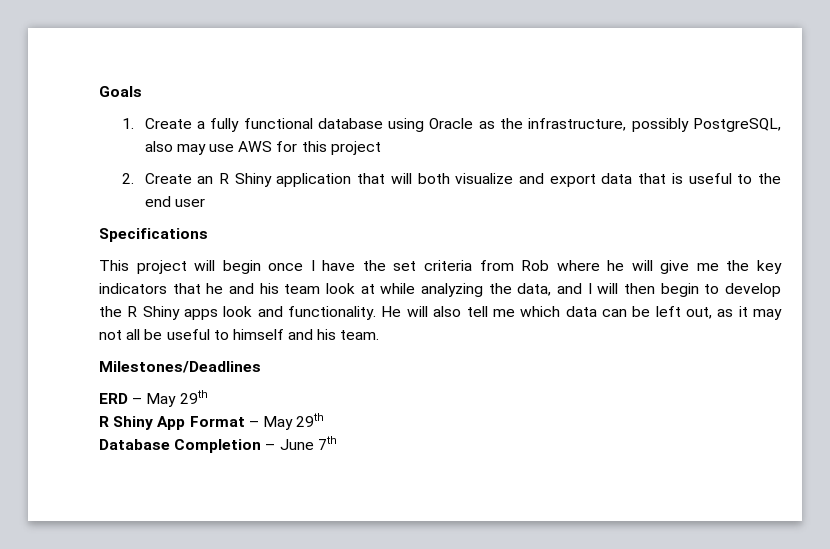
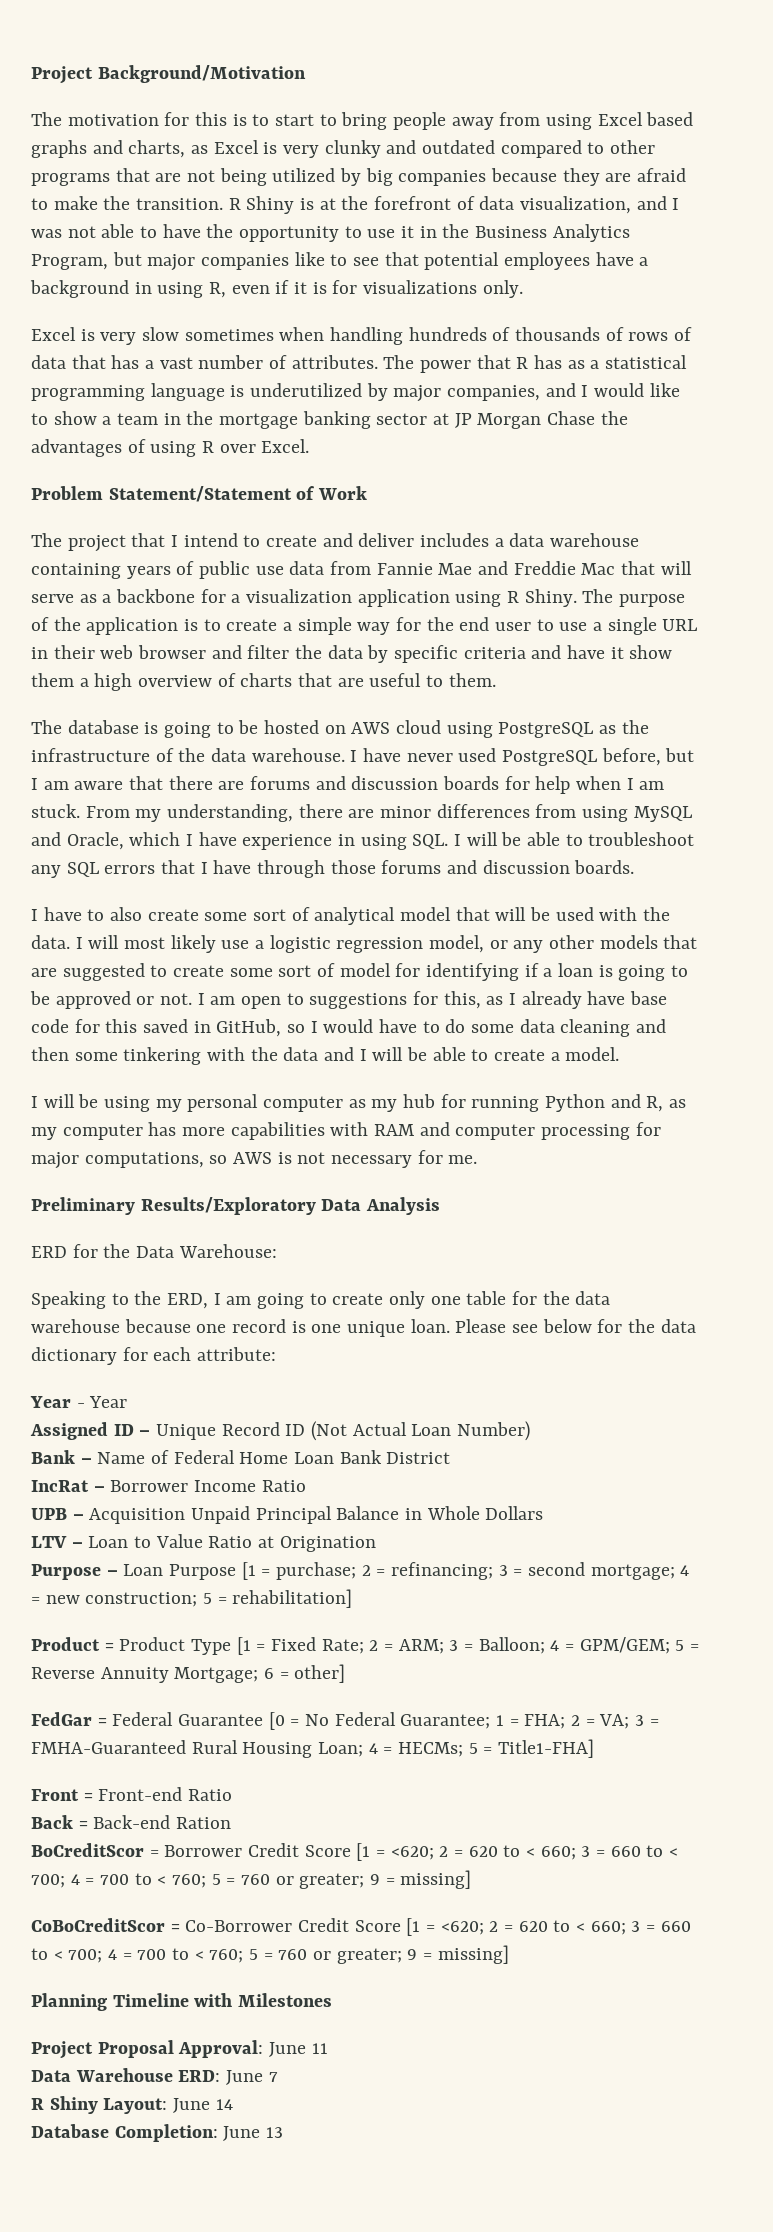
- Goals
- 1. Create a fully functional database using Oracle as the infrastructure, possibly PostgreSQL, also may use AWS for this project
- 2. Create an R Shiny application that will both visualize and export data that is useful to the end user
- Specifications
- This project will begin once I have the set criteria from Rob where he will give me the key indicators that he and his team look at while analyzing the data, and I will then begin to develop the R Shiny apps look and functionality. He will also tell me which data can be left out, as it may not all be useful to himself and his team.
- Milestones/Deadlines
- ERD – May 29th
- R Shiny App Format – May 29th
- Database Completion – June 7th
+ Project Background/Motivation
+ The motivation for this is to start to bring people away from using Excel based graphs and charts, as Excel is very clunky and outdated compared to other programs that are not being utilized by big companies because they are afraid to make the transition. R Shiny is at the forefront of data visualization, and I was not able to have the opportunity to use it in the Business Analytics Program, but major companies like to see that potential employees have a background in using R, even if it is for visualizations only.
+ Excel is very slow sometimes when handling hundreds of thousands of rows of data that has a vast number of attributes. The power that R has as a statistical programming language is underutilized by major companies, and I would like to show a team in the mortgage banking sector at JP Morgan Chase the advantages of using R over Excel.
+ Problem Statement/Statement of Work
+ The project that I intend to create and deliver includes a data warehouse containing years of public use data from Fannie Mae and Freddie Mac that will serve as a backbone for a visualization application using R Shiny. The purpose of the application is to create a simple way for the end user to use a single URL in their web browser and filter the data by specific criteria and have it show them a high overview of charts that are useful to them.
+ The database is going to be hosted on AWS cloud using PostgreSQL as the infrastructure of the data warehouse. I have never used PostgreSQL before, but I am aware that there are forums and discussion boards for help when I am stuck. From my understanding, there are minor differences from using MySQL and Oracle, which I have experience in using SQL. I will be able to troubleshoot any SQL errors that I have through those forums and discussion boards.
+ I have to also create some sort of analytical model that will be used with the data. I will most likely use a logistic regression model, or any other models that are suggested to create some sort of model for identifying if a loan is going to be approved or not. I am open to suggestions for this, as I already have base code for this saved in GitHub, so I would have to do some data cleaning and then some tinkering with the data and I will be able to create a model.
+ I will be using my personal computer as my hub for running Python and R, as my computer has more capabilities with RAM and computer processing for major computations, so AWS is not necessary for me.
+ Preliminary Results/Exploratory Data Analysis
+ ERD for the Data Warehouse:
+ Speaking to the ERD, I am going to create only one table for the data warehouse because one record is one unique loan. Please see below for the data dictionary for each attribute:
+ Year - Year
+ Assigned ID – Unique Record ID (Not Actual Loan Number)
+ Bank – Name of Federal Home Loan Bank District
+ IncRat – Borrower Income Ratio
+ UPB – Acquisition Unpaid Principal Balance in Whole Dollars
+ LTV – Loan to Value Ratio at Origination
+ Purpose – Loan Purpose [1 = purchase; 2 = refinancing; 3 = second mortgage; 4 = new construction; 5 = rehabilitation]
+ Product = Product Type [1 = Fixed Rate; 2 = ARM; 3 = Balloon; 4 = GPM/GEM; 5 = Reverse Annuity Mortgage; 6 = other]
+ FedGar = Federal Guarantee [0 = No Federal Guarantee; 1 = FHA; 2 = VA; 3 = FMHA-Guaranteed Rural Housing Loan; 4 = HECMs; 5 = Title1-FHA]
+ Front = Front-end Ratio
+ Back = Back-end Ration
+ BoCreditScor = Borrower Credit Score [1 = <620; 2 = 620 to < 660; 3 = 660 to < 700; 4 = 700 to < 760; 5 = 760 or greater; 9 = missing]
+ CoBoCreditScor = Co-Borrower Credit Score [1 = <620; 2 = 620 to < 660; 3 = 660 to < 700; 4 = 700 to < 760; 5 = 760 or greater; 9 = missing]
+ Planning Timeline with Milestones
+ Project Proposal Approval: June 11
+ Data Warehouse ERD: June 7
+ R Shiny Layout: June 14
+ Database Completion: June 13

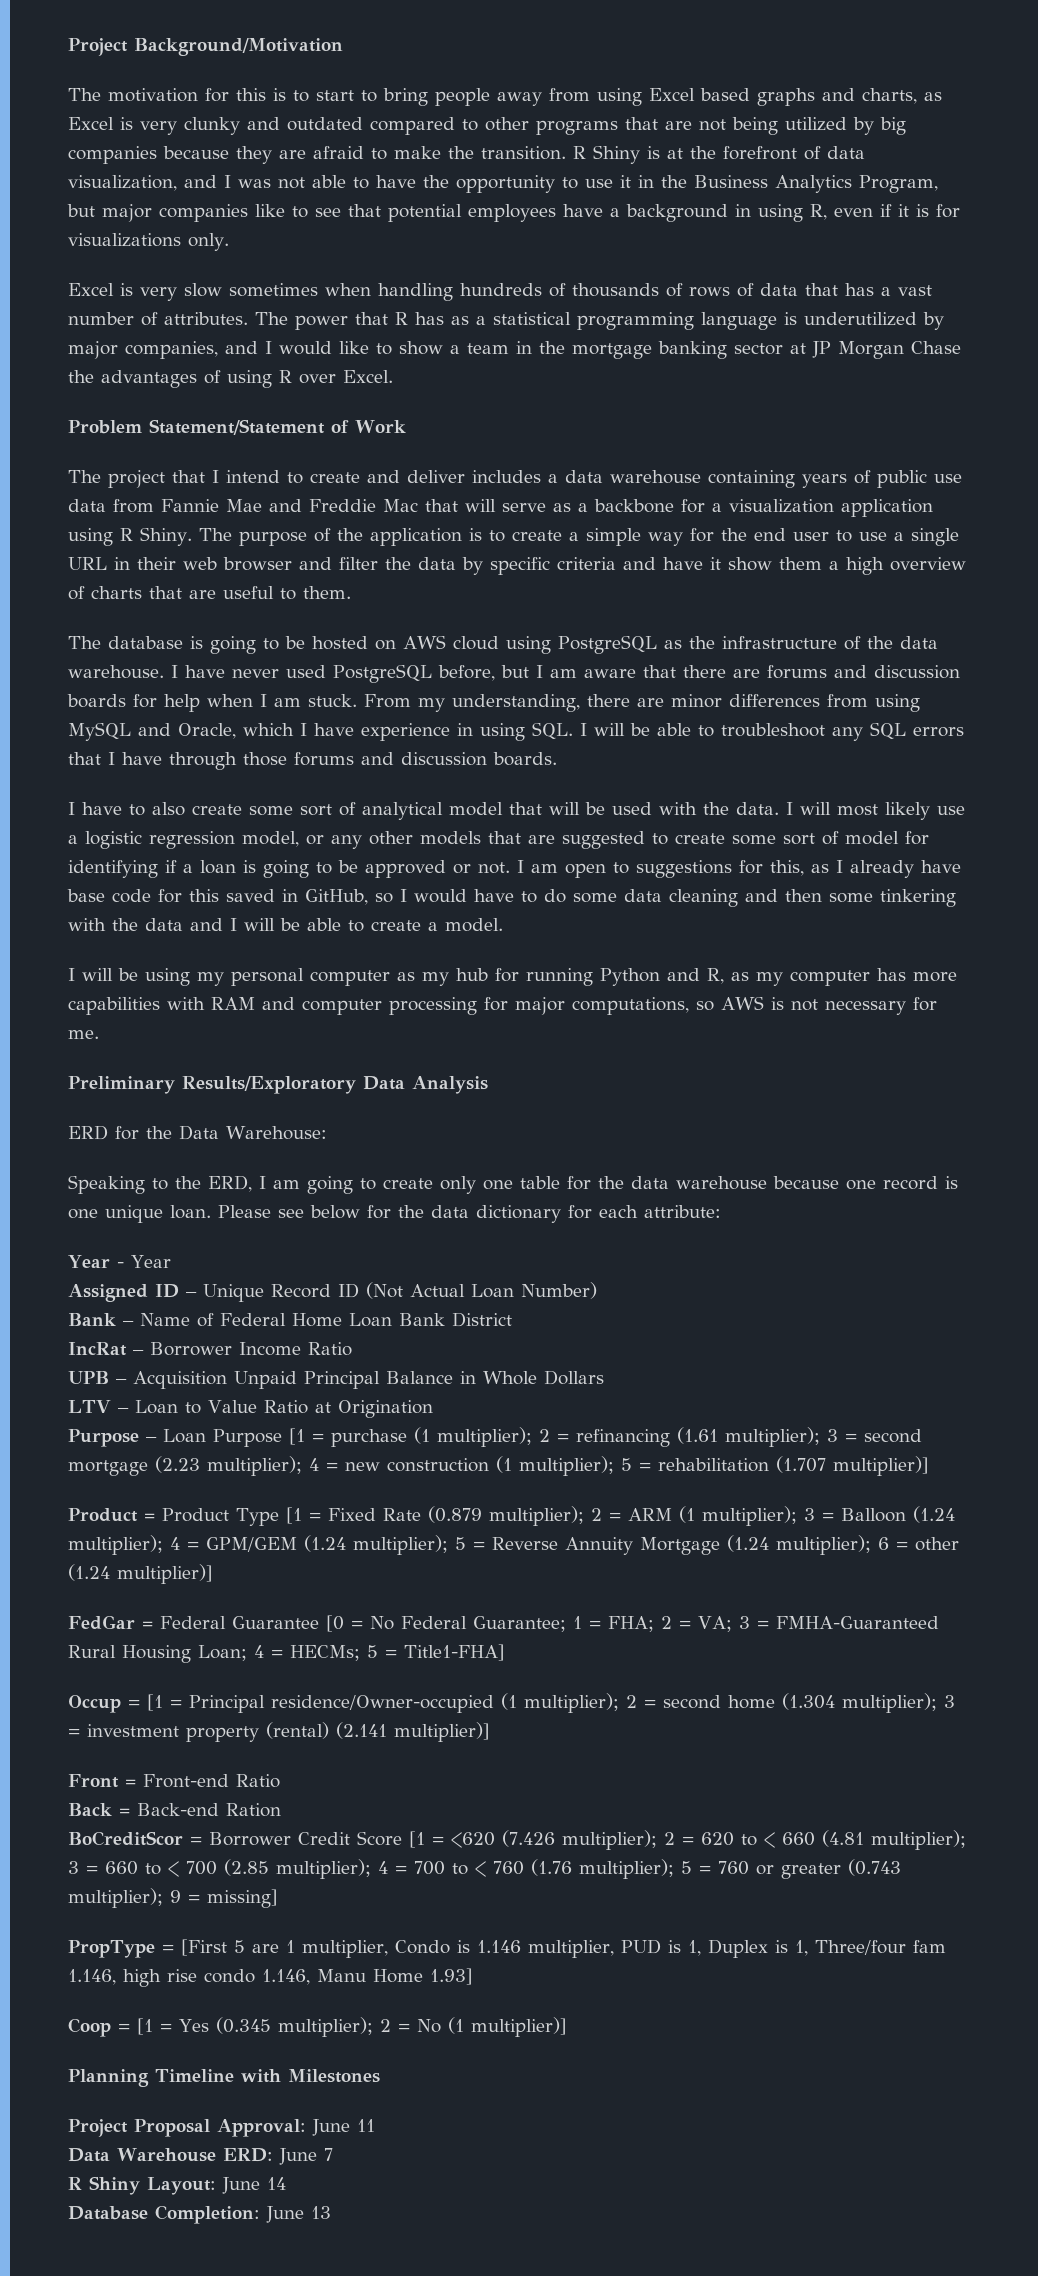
- Purpose – Loan Purpose [1 = purchase; 2 = refinancing; 3 = second mortgage; 4 = new construction; 5 = rehabilitation]
+ Purpose – Loan Purpose [1 = purchase (1 multiplier); 2 = refinancing (1.61 multiplier); 3 = second mortgage (2.23 multiplier); 4 = new construction (1 multiplier); 5 = rehabilitation (1.707 multiplier)]
- Product = Product Type [1 = Fixed Rate; 2 = ARM; 3 = Balloon; 4 = GPM/GEM; 5 = Reverse Annuity Mortgage; 6 = other]
+ Product = Product Type [1 = Fixed Rate (0.879 multiplier); 2 = ARM (1 multiplier); 3 = Balloon (1.24 multiplier); 4 = GPM/GEM (1.24 multiplier); 5 = Reverse Annuity Mortgage (1.24 multiplier); 6 = other (1.24 multiplier)]
+ Occup = [1 = Principal residence/Owner-occupied (1 multiplier); 2 = second home (1.304 multiplier); 3 = investment property (rental) (2.141 multiplier)]
- BoCreditScor = Borrower Credit Score [1 = <620; 2 = 620 to < 660; 3 = 660 to < 700; 4 = 700 to < 760; 5 = 760 or greater; 9 = missing]
- CoBoCreditScor = Co-Borrower Credit Score [1 = <620; 2 = 620 to < 660; 3 = 660 to < 700; 4 = 700 to < 760; 5 = 760 or greater; 9 = missing]
+ BoCreditScor = Borrower Credit Score [1 = <620 (7.426 multiplier); 2 = 620 to < 660 (4.81 multiplier); 3 = 660 to < 700 (2.85 multiplier); 4 = 700 to < 760 (1.76 multiplier); 5 = 760 or greater (0.743 multiplier); 9 = missing]
+ PropType = [First 5 are 1 multiplier, Condo is 1.146 multiplier, PUD is 1, Duplex is 1, Three/four fam 1.146, high rise condo 1.146, Manu Home 1.93]
+ Coop = [1 = Yes (0.345 multiplier); 2 = No (1 multiplier)]

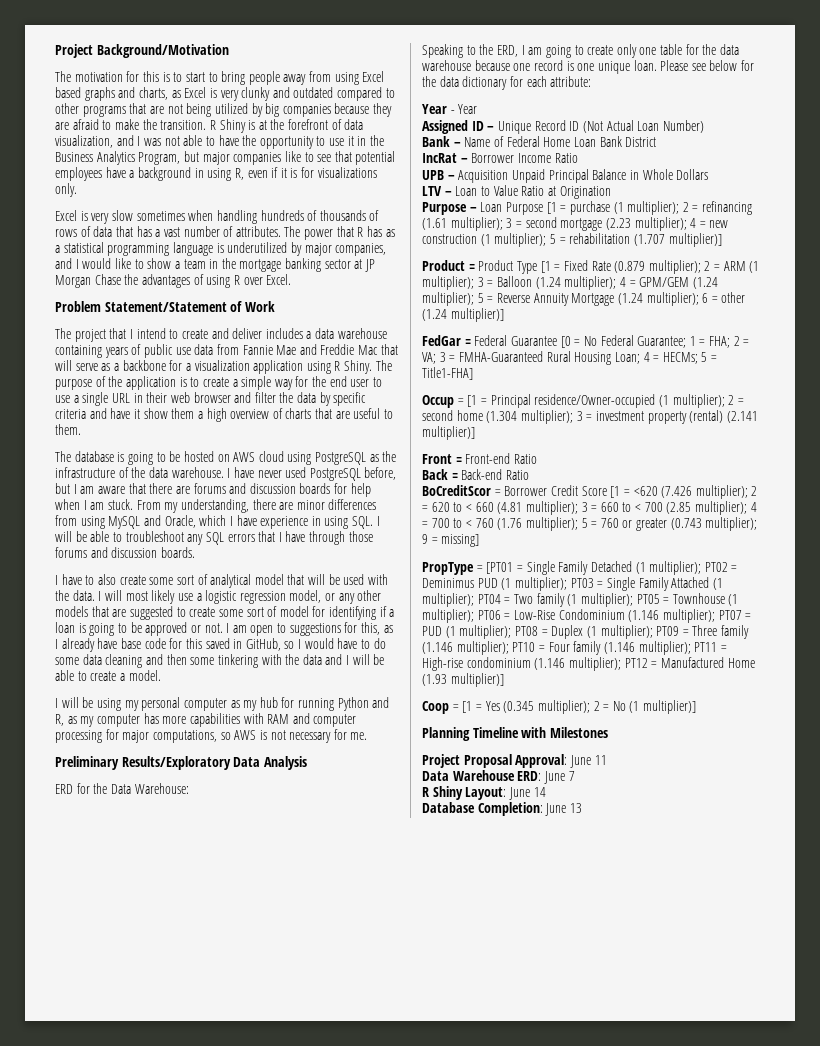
- Back = Back-end Ration
+ Back = Back-end Ratio
- PropType = [First 5 are 1 multiplier, Condo is 1.146 multiplier, PUD is 1, Duplex is 1, Three/four fam 1.146, high rise condo 1.146, Manu Home 1.93]
+ PropType = [PT01 = Single Family Detached (1 multiplier); PT02 = Deminimus PUD (1 multiplier); PT03 = Single Family Attached (1 multiplier); PT04 = Two family (1 multiplier); PT05 = Townhouse (1 multiplier); PT06 = Low-Rise Condominium (1.146 multiplier); PT07 = PUD (1 multiplier); PT08 = Duplex (1 multiplier); PT09 = Three family (1.146 multiplier); PT10 = Four family (1.146 multiplier); PT11 = High-rise condominium (1.146 multiplier); PT12 = Manufactured Home (1.93 multiplier)]

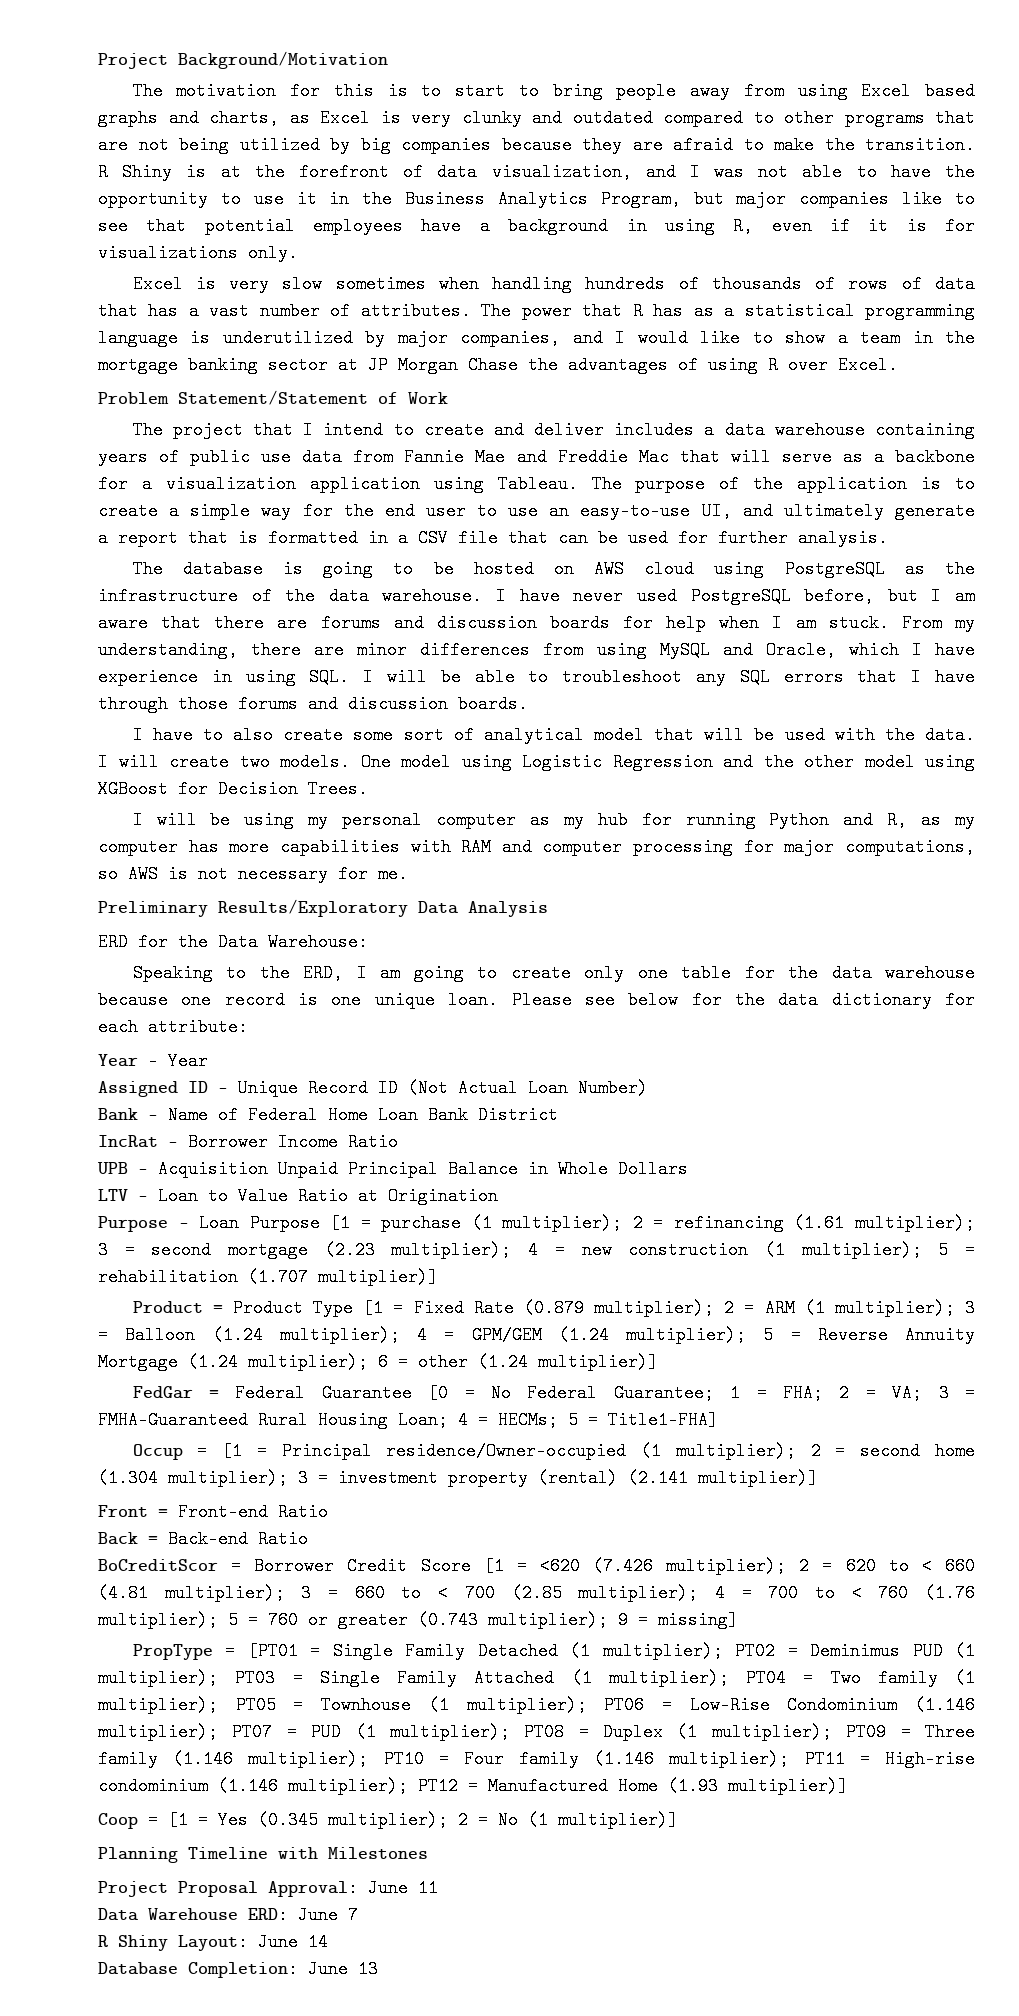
- The project that I intend to create and deliver includes a data warehouse containing years of public use data from Fannie Mae and Freddie Mac that will serve as a backbone for a visualization application using R Shiny.
+ The project that I intend to create and deliver includes a data warehouse containing years of public use data from Fannie Mae and Freddie Mac that will serve as a backbone for a visualization application using Tableau.
- The purpose of the application is to create a simple way for the end user to use a single URL in their web browser and filter the data by specific criteria and have it show them a high overview of charts that are useful to them.
+ The purpose of the application is to create a simple way for the end user to use an easy-to-use UI, and ultimately generate a report that is formatted in a CSV file that can be used for further analysis.
- I will most likely use a logistic regression model, or any other models that are suggested to create some sort of model for identifying if a loan is going to be approved or not. I am open to suggestions for this, as I already have base code for this saved in GitHub, so I would have to do some data cleaning and then some tinkering with the data and I will be able to create a model.
+ I will create two models. One model using Logistic Regression and the other model using XGBoost for Decision Trees.

